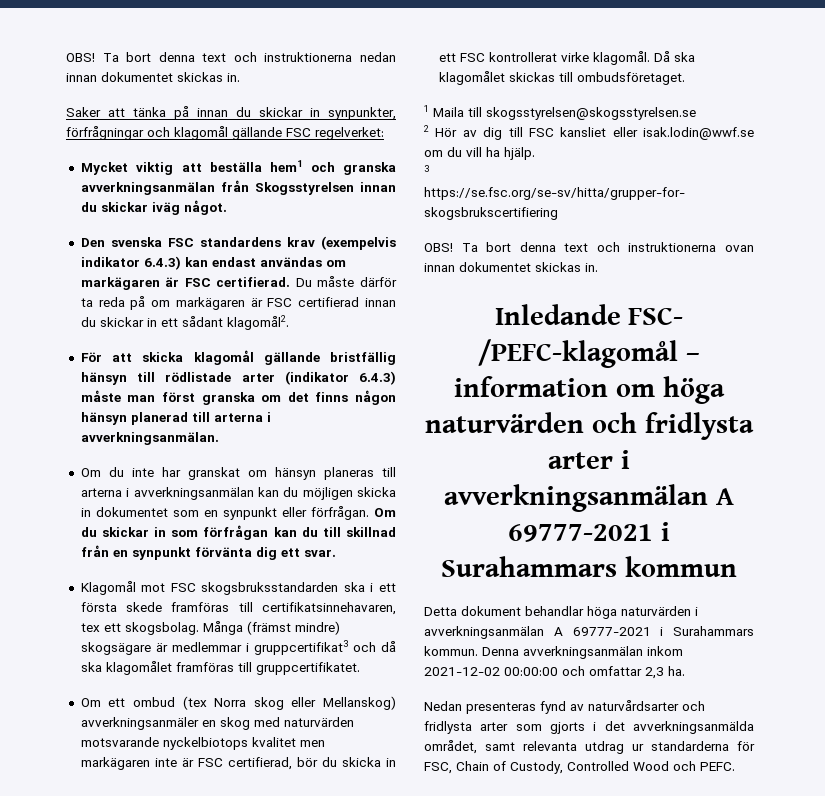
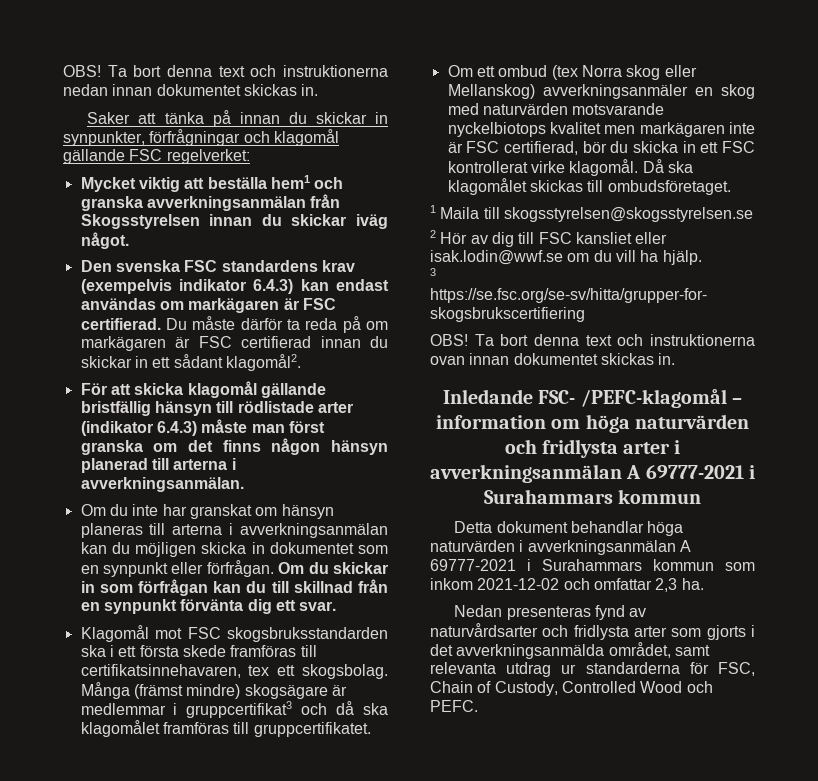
- Detta dokument behandlar höga naturvärden i avverkningsanmälan A 69777-2021 i Surahammars kommun. Denna avverkningsanmälan inkom 2021-12-02 00:00:00 och omfattar 2,3 ha.
+ Detta dokument behandlar höga naturvärden i avverkningsanmälan A 69777-2021 i Surahammars kommun som inkom 2021-12-02 och omfattar 2,3 ha.

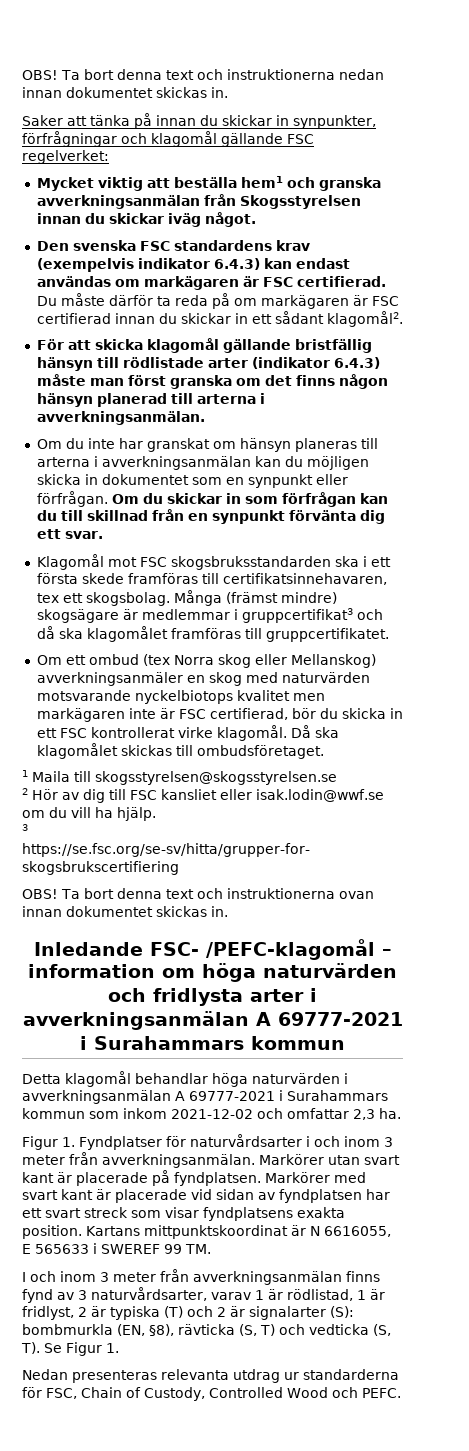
- Detta dokument behandlar höga naturvärden i avverkningsanmälan A 69777-2021 i Surahammars kommun som inkom 2021-12-02 och omfattar 2,3 ha.
+ Detta klagomål behandlar höga naturvärden i avverkningsanmälan A 69777-2021 i Surahammars kommun som inkom 2021-12-02 och omfattar 2,3 ha.
- Nedan presenteras fynd av naturvårdsarter och fridlysta arter som gjorts i det avverkningsanmälda området, samt relevanta utdrag ur standarderna för FSC, Chain of Custody, Controlled Wood och PEFC.
+ Figur 1. Fyndplatser för naturvårdsarter i och inom 3 meter från avverkningsanmälan. Markörer utan svart kant är placerade på fyndplatsen. Markörer med svart kant är placerade vid sidan av fyndplatsen har ett svart streck som visar fyndplatsens exakta position. Kartans mittpunktskoordinat är N 6616055, E 565633 i SWEREF 99 TM.
+ I och inom 3 meter från avverkningsanmälan finns fynd av 3 naturvårdsarter, varav 1 är rödlistad, 1 är fridlyst, 2 är typiska (T) och 2 är signalarter (S): bombmurkla (EN, §8), rävticka (S, T) och vedticka (S, T). Se Figur 1.
+ Nedan presenteras relevanta utdrag ur standarderna för FSC, Chain of Custody, Controlled Wood och PEFC.

